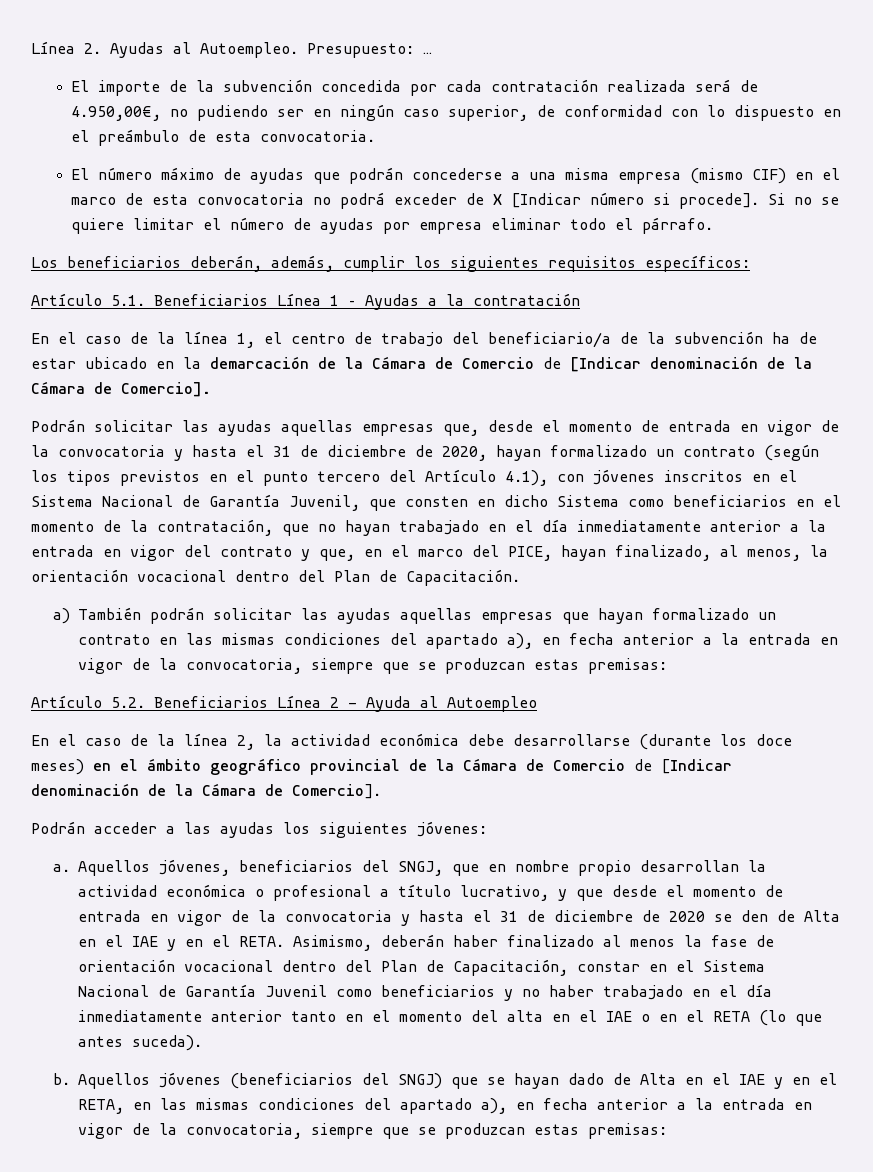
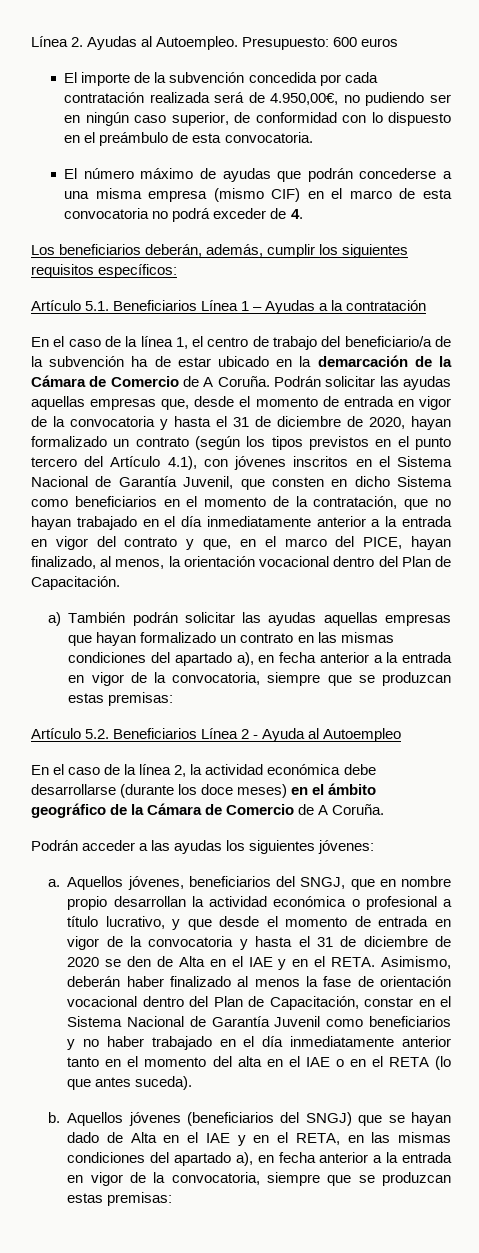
- Presupuesto: …
+ Presupuesto: 600 euros
- El número máximo de ayudas que podrán concederse a una misma empresa (mismo CIF) en el marco de esta convocatoria no podrá exceder de X [Indicar número si procede]. Si no se quiere limitar el número de ayudas por empresa eliminar todo el párrafo.
+ El número máximo de ayudas que podrán concederse a una misma empresa (mismo CIF) en el marco de esta convocatoria no podrá exceder de 4.
- En el caso de la línea 1, el centro de trabajo del beneficiario/a de la subvención ha de estar ubicado en la demarcación de la Cámara de Comercio de [Indicar denominación de la Cámara de Comercio].
- Podrán solicitar las ayudas aquellas empresas que, desde el momento de entrada en vigor de la convocatoria y hasta el 31 de diciembre de 2020, hayan formalizado un contrato (según los tipos previstos en el punto tercero del Artículo 4.1), con jóvenes inscritos en el Sistema Nacional de Garantía Juvenil, que consten en dicho Sistema como beneficiarios en el momento de la contratación, que no hayan trabajado en el día inmediatamente anterior a la entrada en vigor del contrato y que, en el marco del PICE, hayan finalizado, al menos, la orientación vocacional dentro del Plan de Capacitación.
+ En el caso de la línea 1, el centro de trabajo del beneficiario/a de la subvención ha de estar ubicado en la demarcación de la Cámara de Comercio de A Coruña. Podrán solicitar las ayudas aquellas empresas que, desde el momento de entrada en vigor de la convocatoria y hasta el 31 de diciembre de 2020, hayan formalizado un contrato (según los tipos previstos en el punto tercero del Artículo 4.1), con jóvenes inscritos en el Sistema Nacional de Garantía Juvenil, que consten en dicho Sistema como beneficiarios en el momento de la contratación, que no hayan trabajado en el día inmediatamente anterior a la entrada en vigor del contrato y que, en el marco del PICE, hayan finalizado, al menos, la orientación vocacional dentro del Plan de Capacitación.
- En el caso de la línea 2, la actividad económica debe desarrollarse (durante los doce meses) en el ámbito geográfico provincial de la Cámara de Comercio de [Indicar denominación de la Cámara de Comercio].
+ En el caso de la línea 2, la actividad económica debe desarrollarse (durante los doce meses) en el ámbito geográfico de la Cámara de Comercio de A Coruña.

